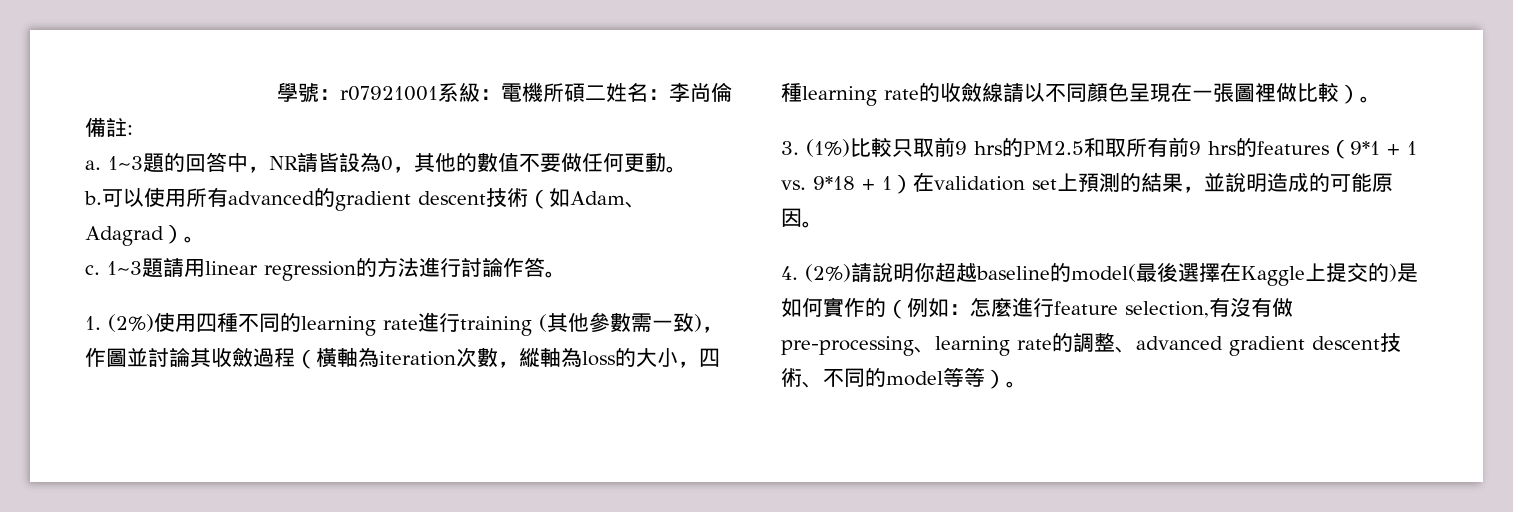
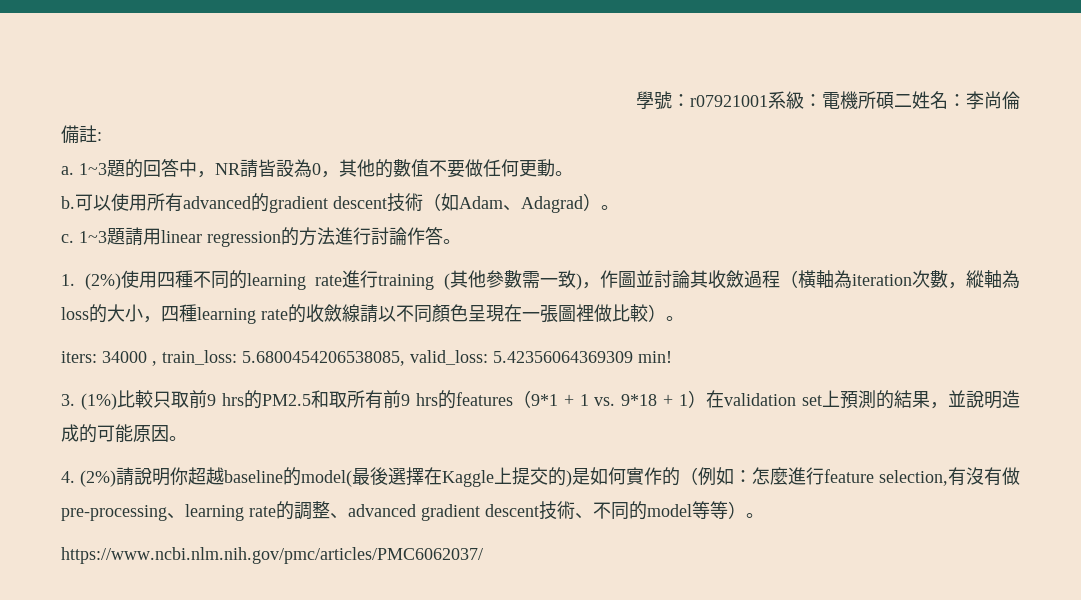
+ iters: 34000 , train_loss: 5.6800454206538085, valid_loss: 5.42356064369309 min!
+ https://www.ncbi.nlm.nih.gov/pmc/articles/PMC6062037/

